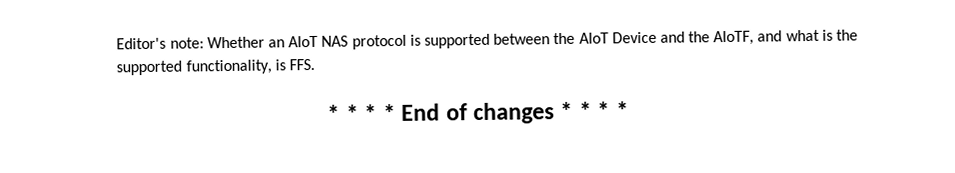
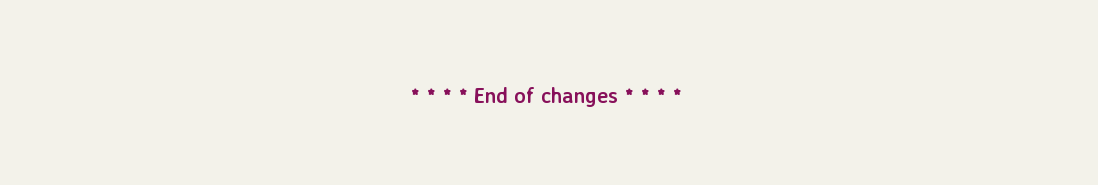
- Editor's note: Whether an AIoT NAS protocol is supported between the AIoT Device and the AIoTF, and what is the supported functionality, is FFS.

